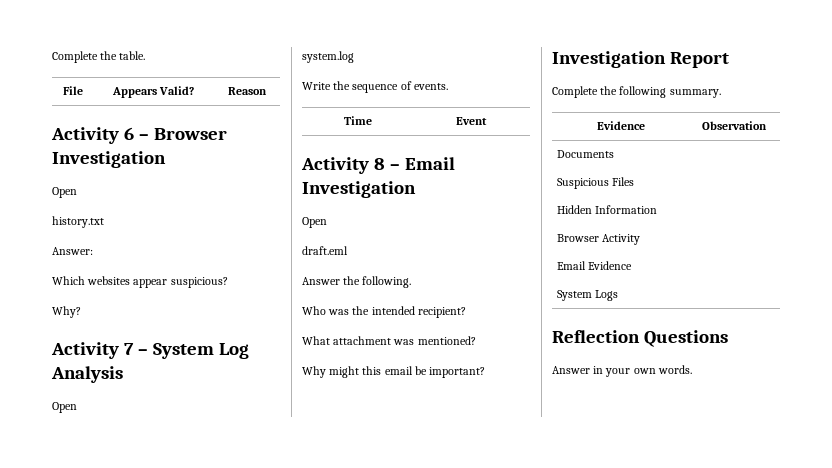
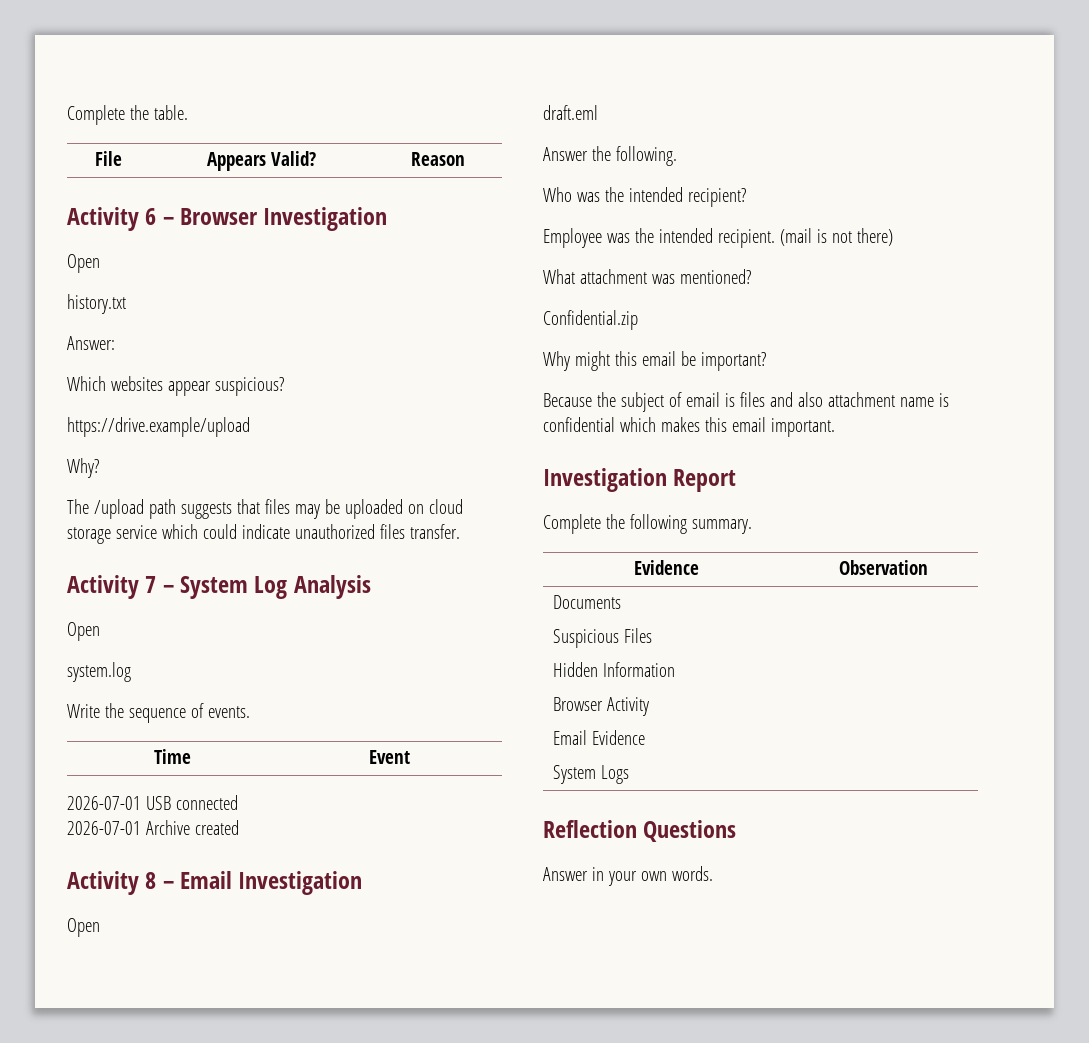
+ https://drive.example/upload
+ The /upload path suggests that files may be uploaded on cloud storage service which could indicate unauthorized files transfer.
+ 2026-07-01 USB connected
+ 2026-07-01 Archive created
+ Employee was the intended recipient. (mail is not there)
+ Confidential.zip
+ Because the subject of email is files and also attachment name is confidential which makes this email important.

